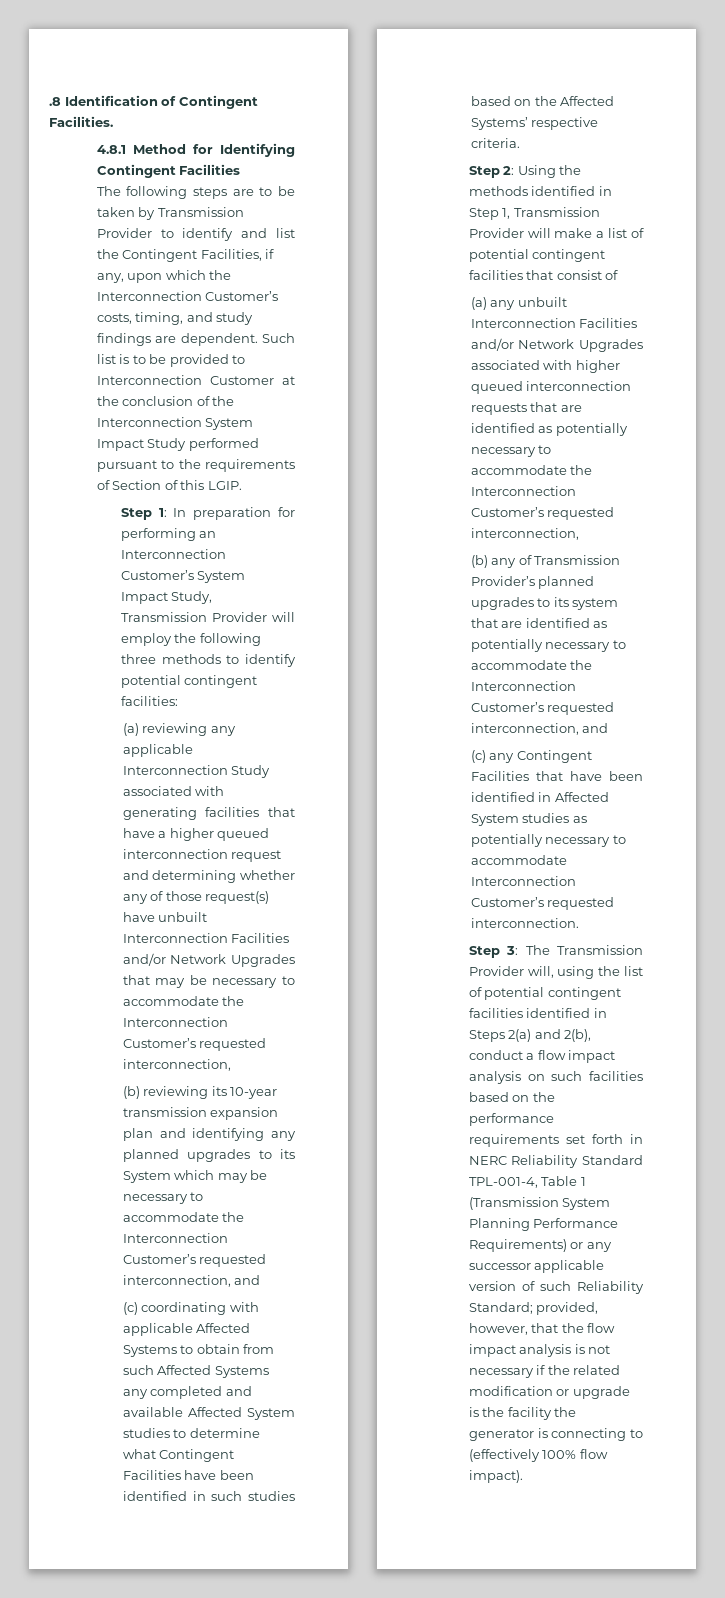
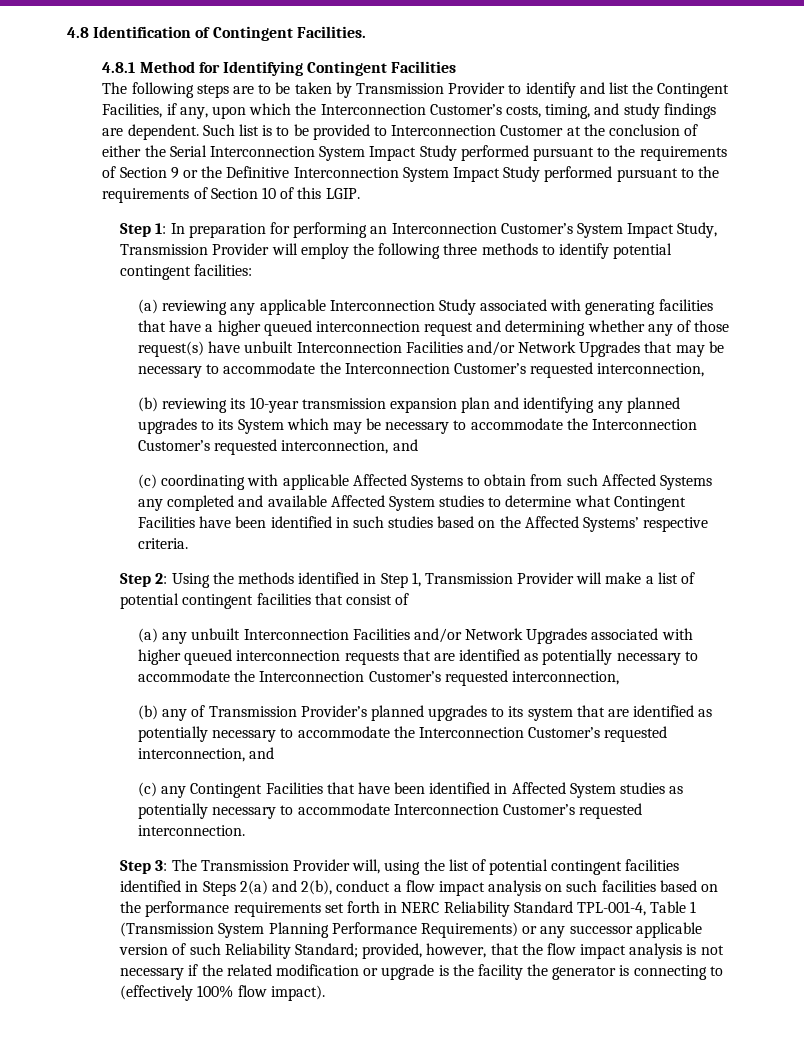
- .8 Identification of Contingent Facilities.
+ 4.8 Identification of Contingent Facilities.
- Such list is to be provided to Interconnection Customer at the conclusion of the Interconnection System Impact Study performed pursuant to the requirements of Section of this LGIP.
+ Such list is to be provided to Interconnection Customer at the conclusion of either the Serial Interconnection System Impact Study performed pursuant to the requirements of Section 9 or the Definitive Interconnection System Impact Study performed pursuant to the requirements of Section 10 of this LGIP.

